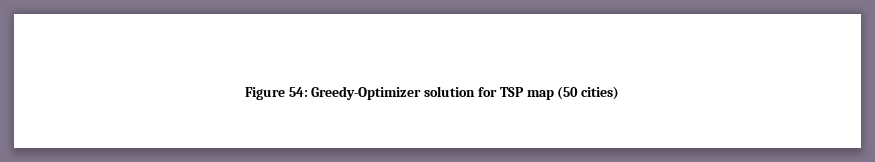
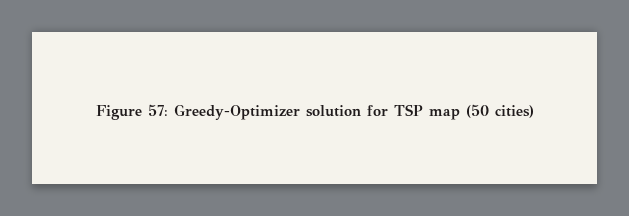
- Figure 54: Greedy-Optimizer solution for TSP map (50 cities)
+ Figure 57: Greedy-Optimizer solution for TSP map (50 cities)

